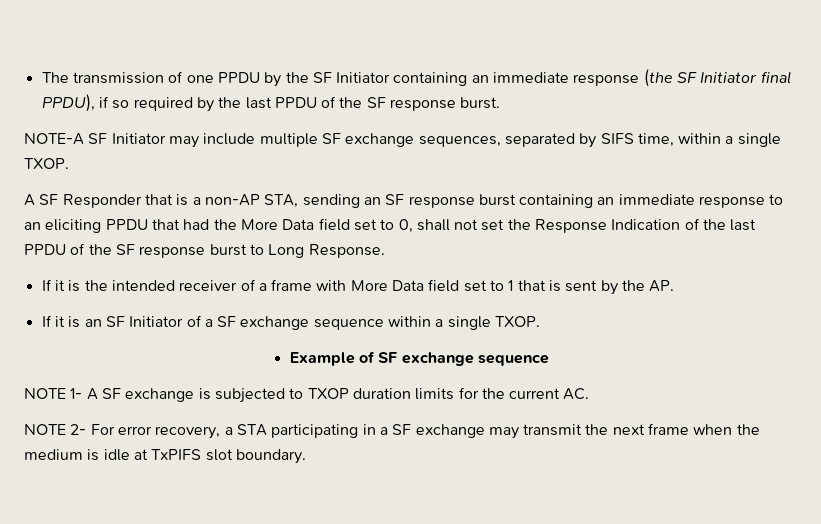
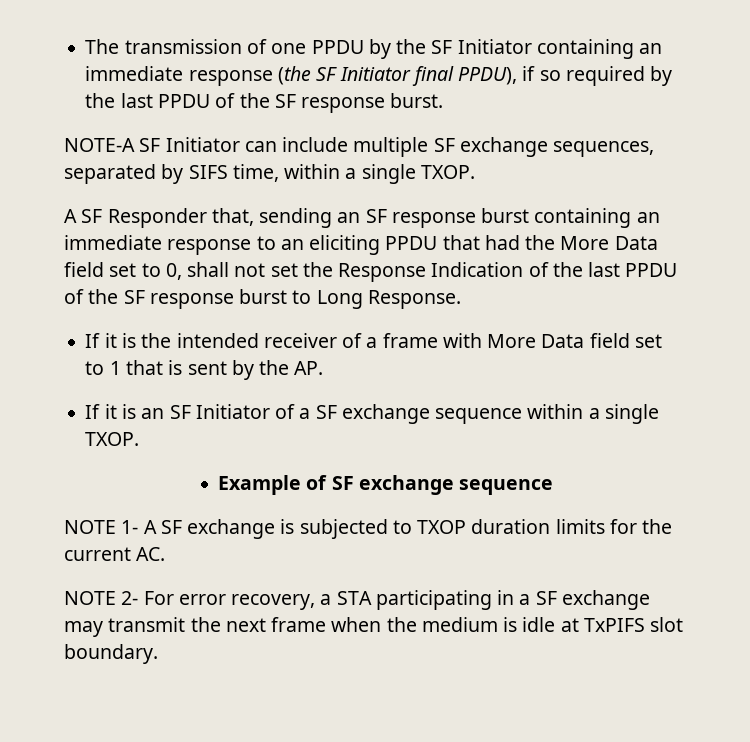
- NOTE-A SF Initiator may include multiple SF exchange sequences, separated by SIFS time, within a single TXOP.
+ NOTE-A SF Initiator can include multiple SF exchange sequences, separated by SIFS time, within a single TXOP.
- A SF Responder that is a non-AP STA, sending an SF response burst containing an immediate response to an eliciting PPDU that had the More Data field set to 0, shall not set the Response Indication of the last PPDU of the SF response burst to Long Response.
+ A SF Responder that, sending an SF response burst containing an immediate response to an eliciting PPDU that had the More Data field set to 0, shall not set the Response Indication of the last PPDU of the SF response burst to Long Response.

